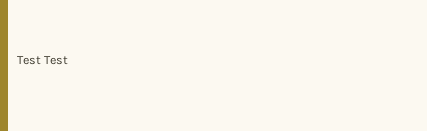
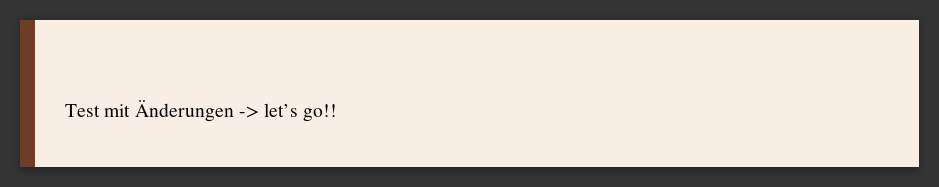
- Test Test
+ Test mit Änderungen -> let’s go!!

